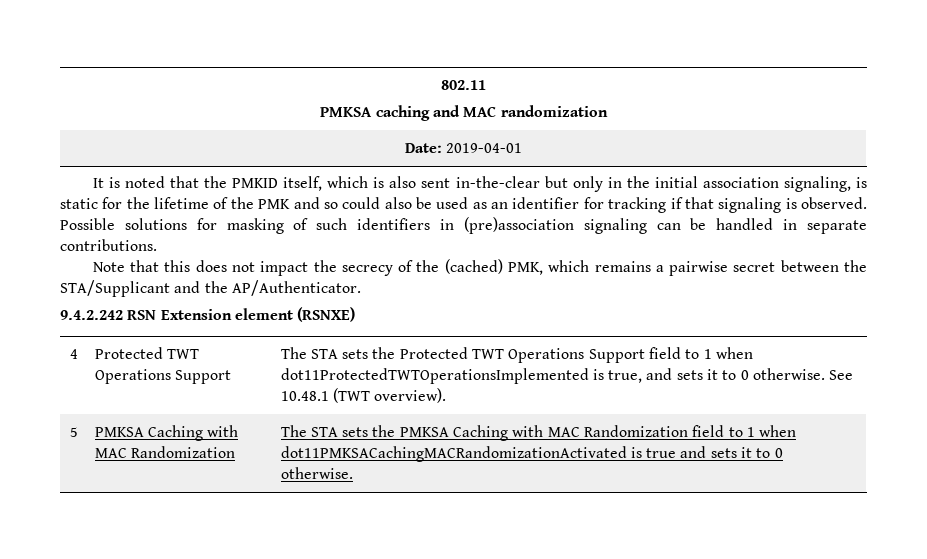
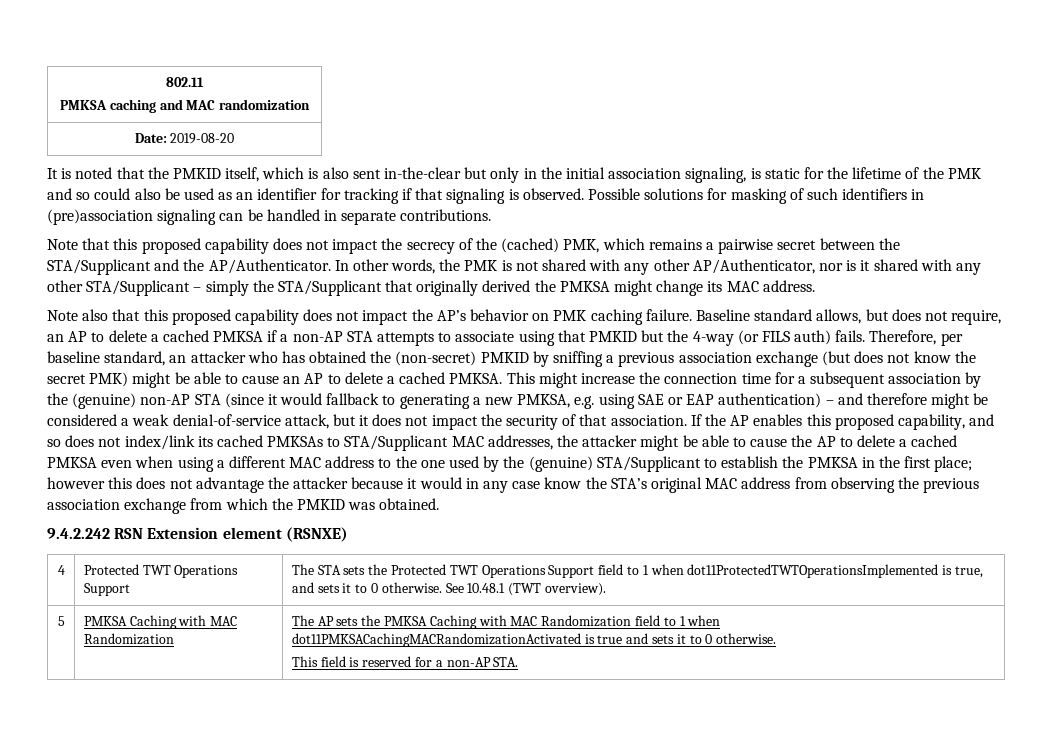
- Date: 2019-04-01
+ Date: 2019-08-20
- Note that this does not impact the secrecy of the (cached) PMK, which remains a pairwise secret between the STA/Supplicant and the AP/Authenticator.
+ Note that this proposed capability does not impact the secrecy of the (cached) PMK, which remains a pairwise secret between the STA/Supplicant and the AP/Authenticator. In other words, the PMK is not shared with any other AP/Authenticator, nor is it shared with any other STA/Supplicant – simply the STA/Supplicant that originally derived the PMKSA might change its MAC address.
+ Note also that this proposed capability does not impact the AP’s behavior on PMK caching failure. Baseline standard allows, but does not require, an AP to delete a cached PMKSA if a non-AP STA attempts to associate using that PMKID but the 4-way (or FILS auth) fails. Therefore, per baseline standard, an attacker who has obtained the (non-secret) PMKID by sniffing a previous association exchange (but does not know the secret PMK) might be able to cause an AP to delete a cached PMKSA. This might increase the connection time for a subsequent association by the (genuine) non-AP STA (since it would fallback to generating a new PMKSA, e.g. using SAE or EAP authentication) – and therefore might be considered a weak denial-of-service attack, but it does not impact the security of that association. If the AP enables this proposed capability, and so does not index/link its cached PMKSAs to STA/Supplicant MAC addresses, the attacker might be able to cause the AP to delete a cached PMKSA even when using a different MAC address to the one used by the (genuine) STA/Supplicant to establish the PMKSA in the first place; however this does not advantage the attacker because it would in any case know the STA’s original MAC address from observing the previous association exchange from which the PMKID was obtained.
- 5 | PMKSA Caching with MAC Randomization | The STA sets the PMKSA Caching with MAC Randomization field to 1 when dot11PMKSACachingMACRandomizationActivated is true and sets it to 0 otherwise.
+ 5 | PMKSA Caching with MAC Randomization | The AP sets the PMKSA Caching with MAC Randomization field to 1 when dot11PMKSACachingMACRandomizationActivated is true and sets it to 0 otherwise.
+ This field is reserved for a non-AP STA.

